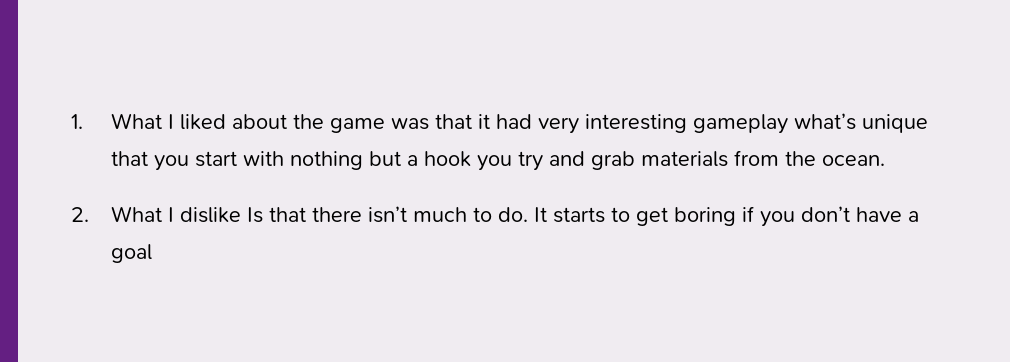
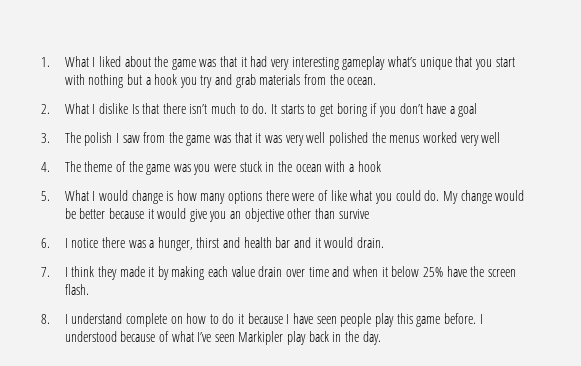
+ 3. The polish I saw from the game was that it was very well polished the menus worked very well
+ 4. The theme of the game was you were stuck in the ocean with a hook
+ 5. What I would change is how many options there were of like what you could do. My change would be better because it would give you an objective other than survive
+ 6. I notice there was a hunger, thirst and health bar and it would drain.
+ 7. I think they made it by making each value drain over time and when it below 25% have the screen flash.
+ 8. I understand complete on how to do it because I have seen people play this game before. I understood because of what I’ve seen Markipler play back in the day.

